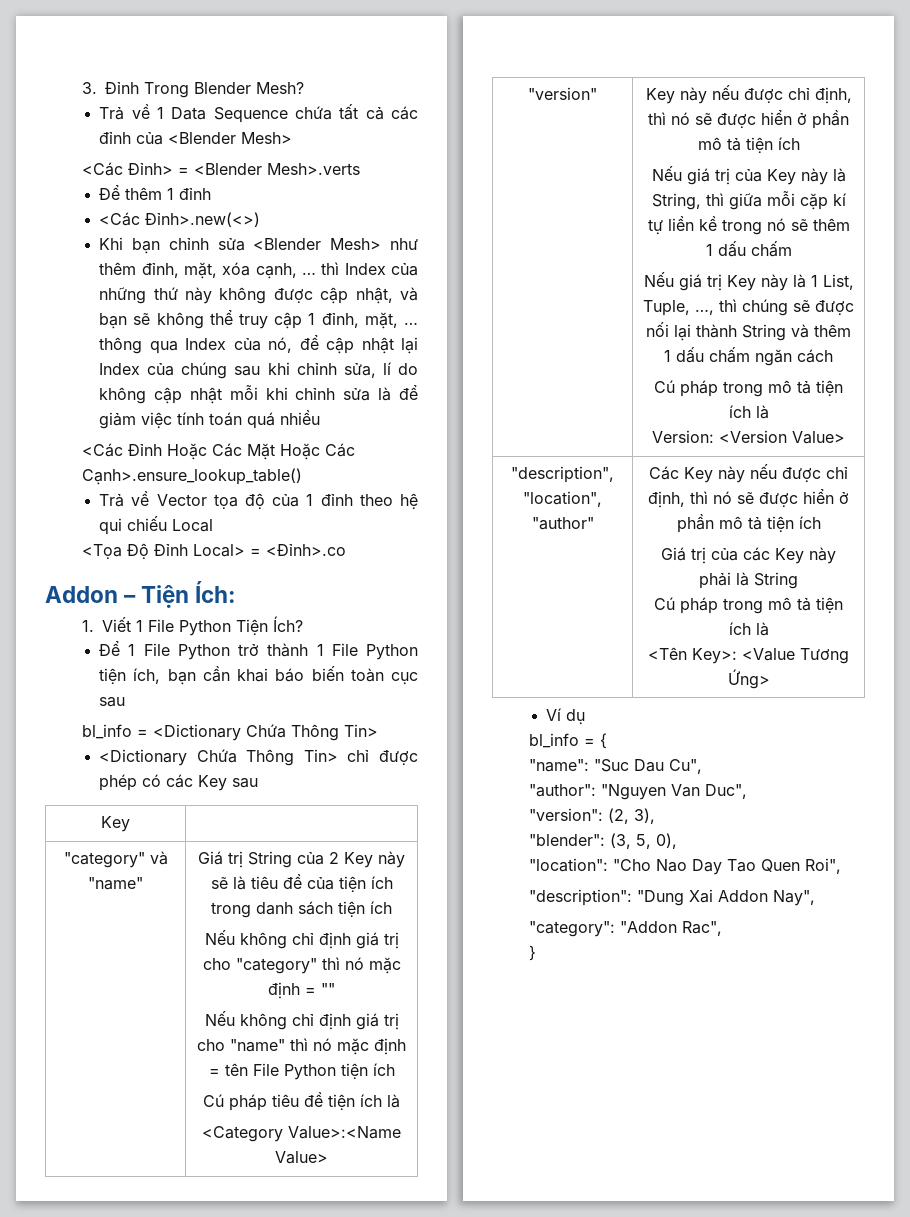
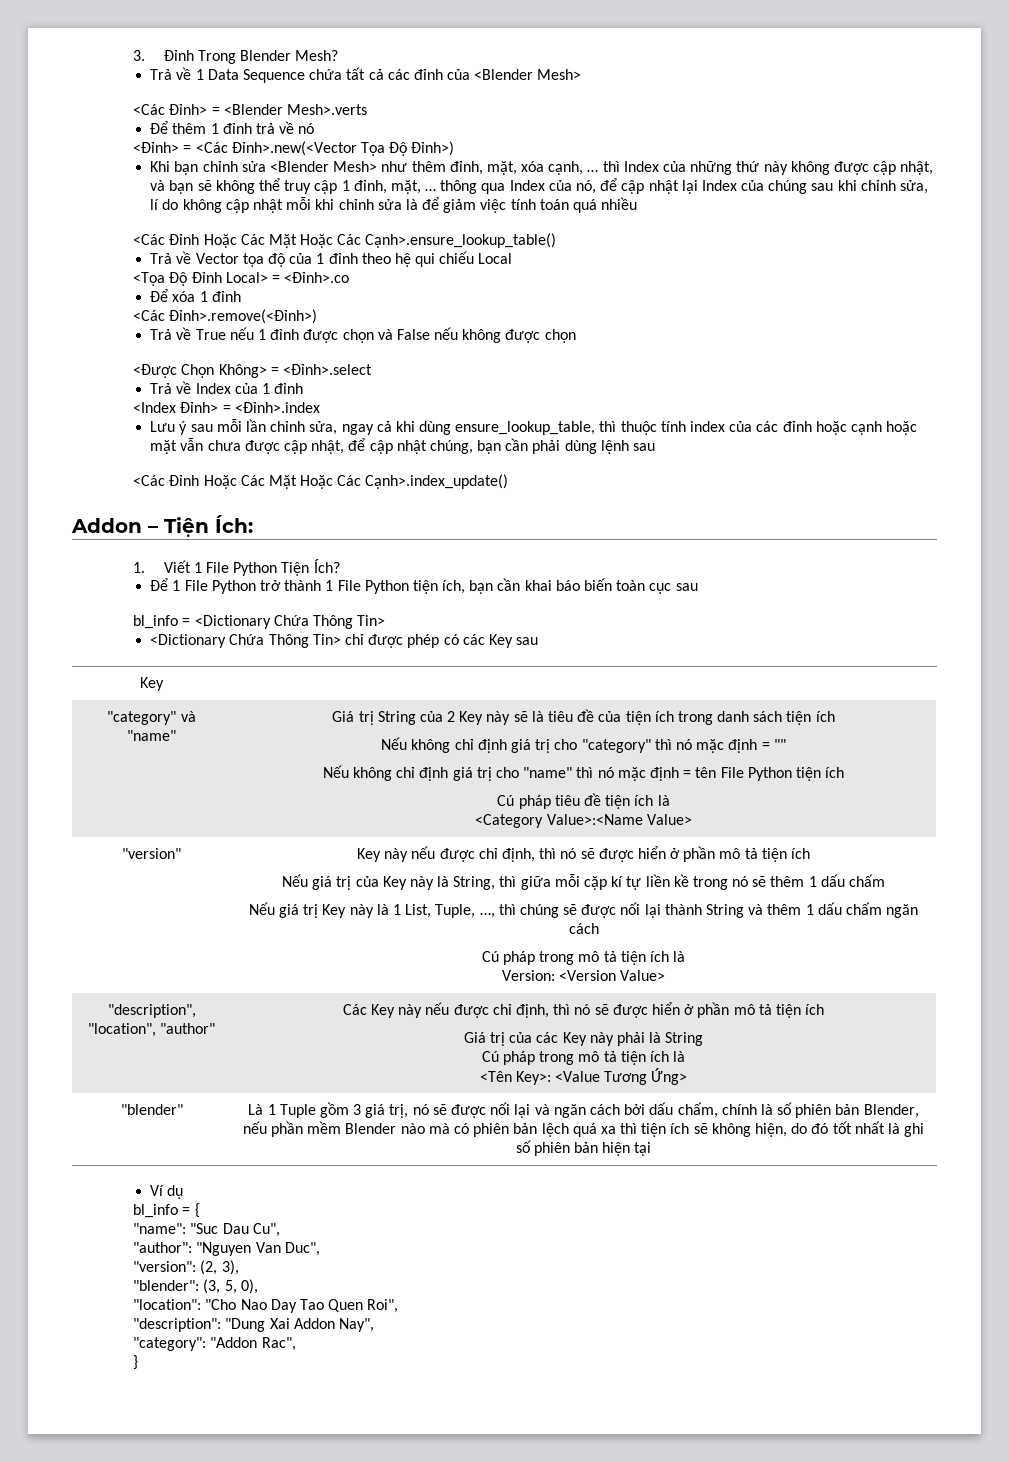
- Để thêm 1 đỉnh
- <Các Đỉnh>.new(<>)
+ Để thêm 1 đỉnh trả về nó
+ <Đỉnh> = <Các Đỉnh>.new(<Vector Tọa Độ Đỉnh>)
+ Để xóa 1 đỉnh
+ <Các Đỉnh>.remove(<Đỉnh>)
+ Trả về True nếu 1 đỉnh được chọn và False nếu không được chọn
+ <Được Chọn Không> = <Đỉnh>.select
+ Trả về Index của 1 đỉnh
+ <Index Đỉnh> = <Đỉnh>.index
+ Lưu ý sau mỗi lần chỉnh sửa, ngay cả khi dùng ensure_lookup_table, thì thuộc tính index của các đỉnh hoặc cạnh hoặc mặt vẫn chưa được cập nhật, để cập nhật chúng, bạn cần phải dùng lệnh sau
+ <Các Đỉnh Hoặc Các Mặt Hoặc Các Cạnh>.index_update()
+ "blender" | Là 1 Tuple gồm 3 giá trị, nó sẽ được nối lại và ngăn cách bởi dấu chấm, chính là số phiên bản Blender, nếu phần mềm Blender nào mà có phiên bản lệch quá xa thì tiện ích sẽ không hiện, do đó tốt nhất là ghi số phiên bản hiện tại

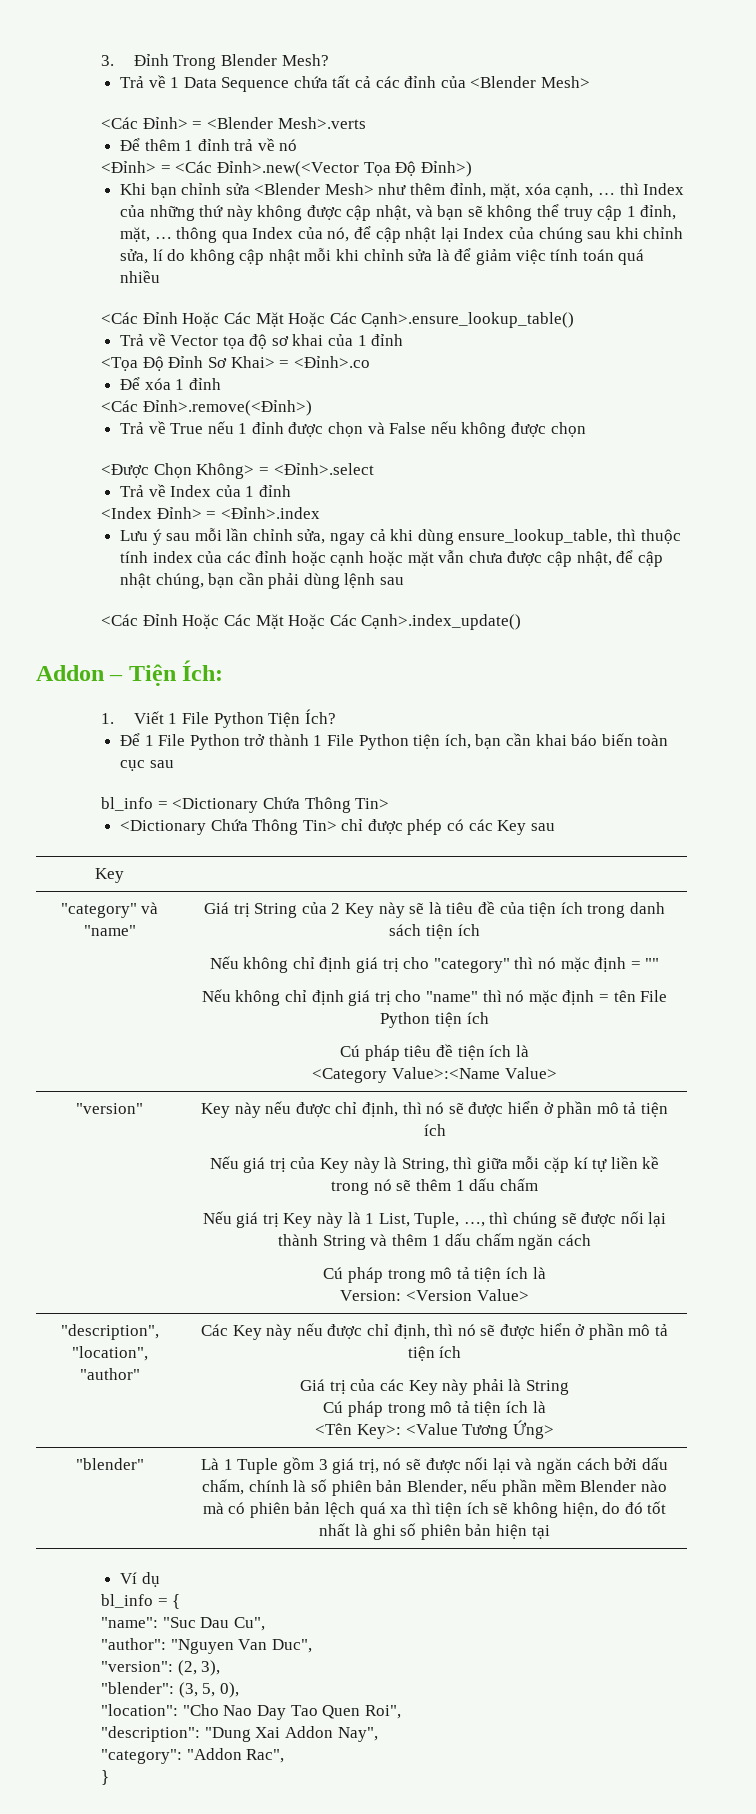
- Trả về Vector tọa độ của 1 đỉnh theo hệ qui chiếu Local
+ Trả về Vector tọa độ sơ khai của 1 đỉnh
- <Tọa Độ Đỉnh Local> = <Đỉnh>.co
+ <Tọa Độ Đỉnh Sơ Khai> = <Đỉnh>.co

